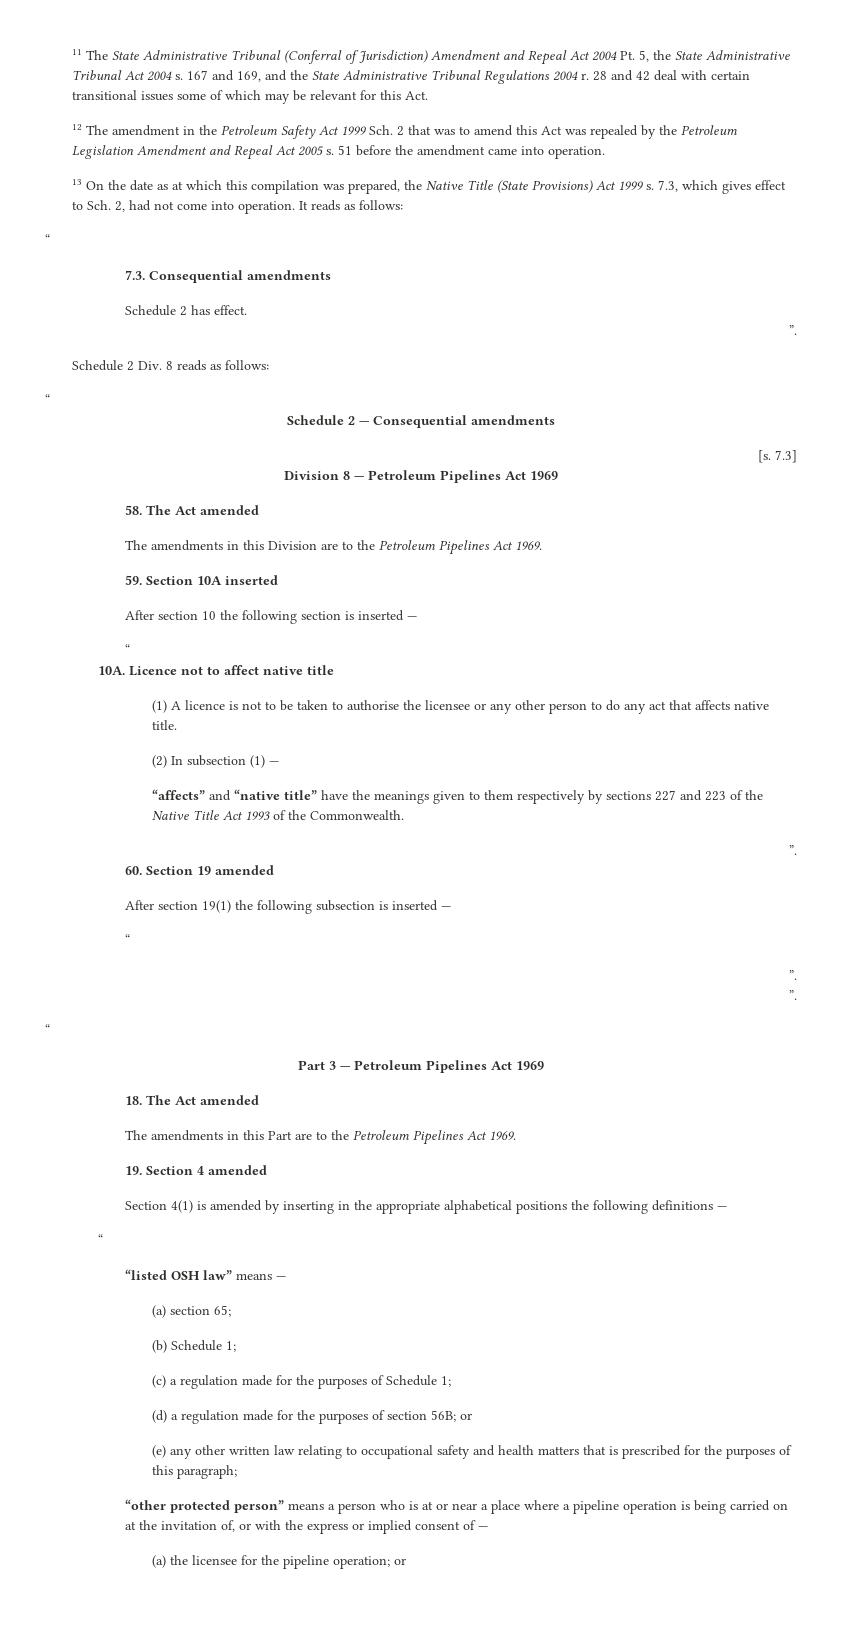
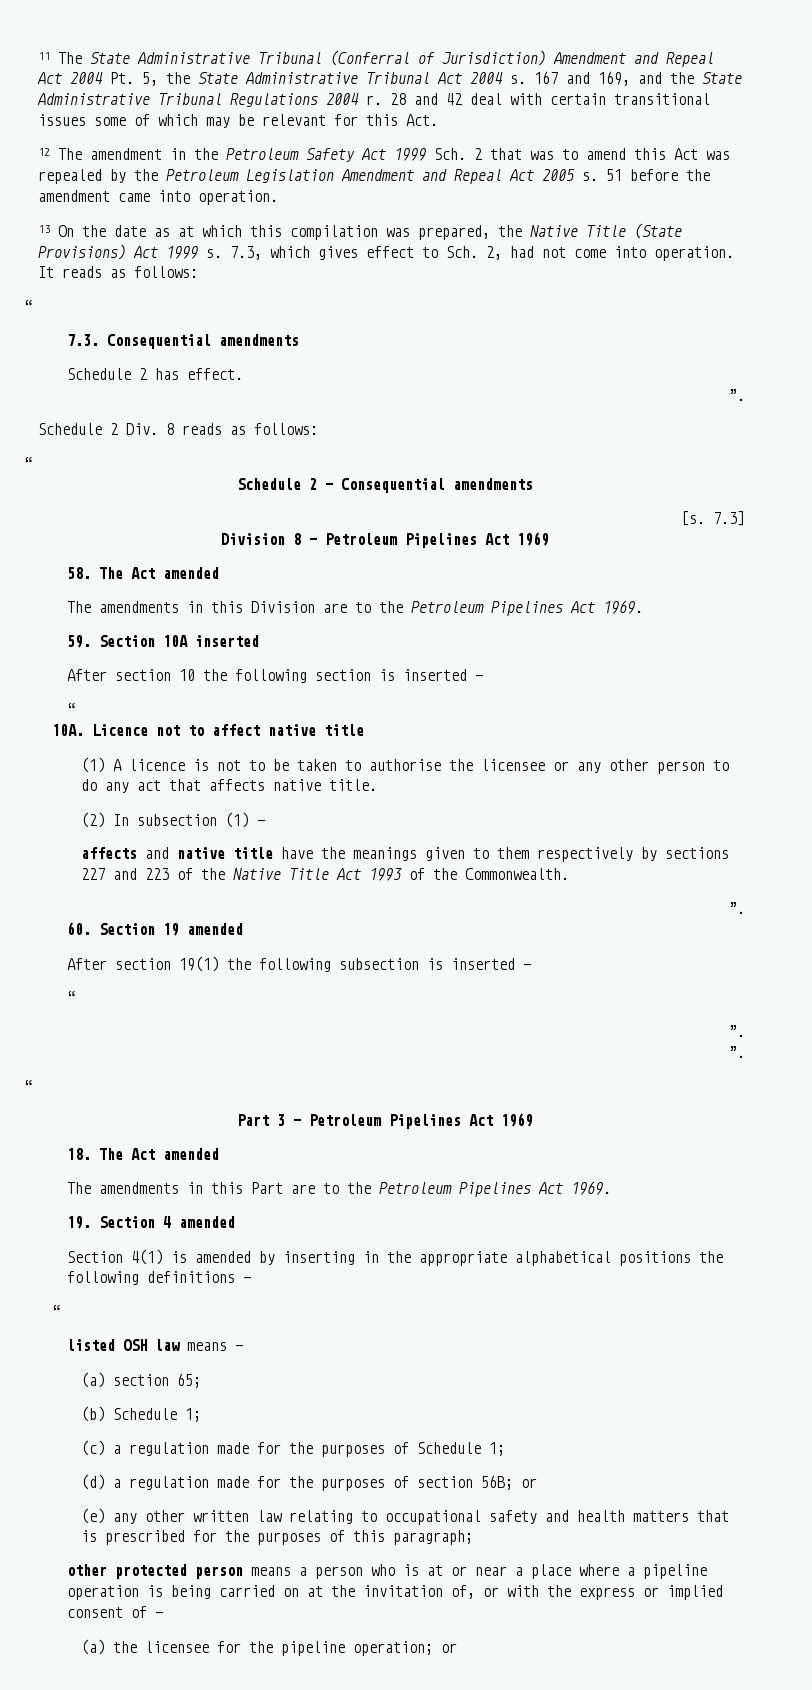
- “affects” and “native title” have the meanings given to them respectively by sections 227 and 223 of the Native Title Act 1993 of the Commonwealth.
+ affects and native title have the meanings given to them respectively by sections 227 and 223 of the Native Title Act 1993 of the Commonwealth.
- “listed OSH law” means —
+ listed OSH law means —
- “other protected person” means a person who is at or near a place where a pipeline operation is being carried on at the invitation of, or with the express or implied consent of —
+ other protected person means a person who is at or near a place where a pipeline operation is being carried on at the invitation of, or with the express or implied consent of —

